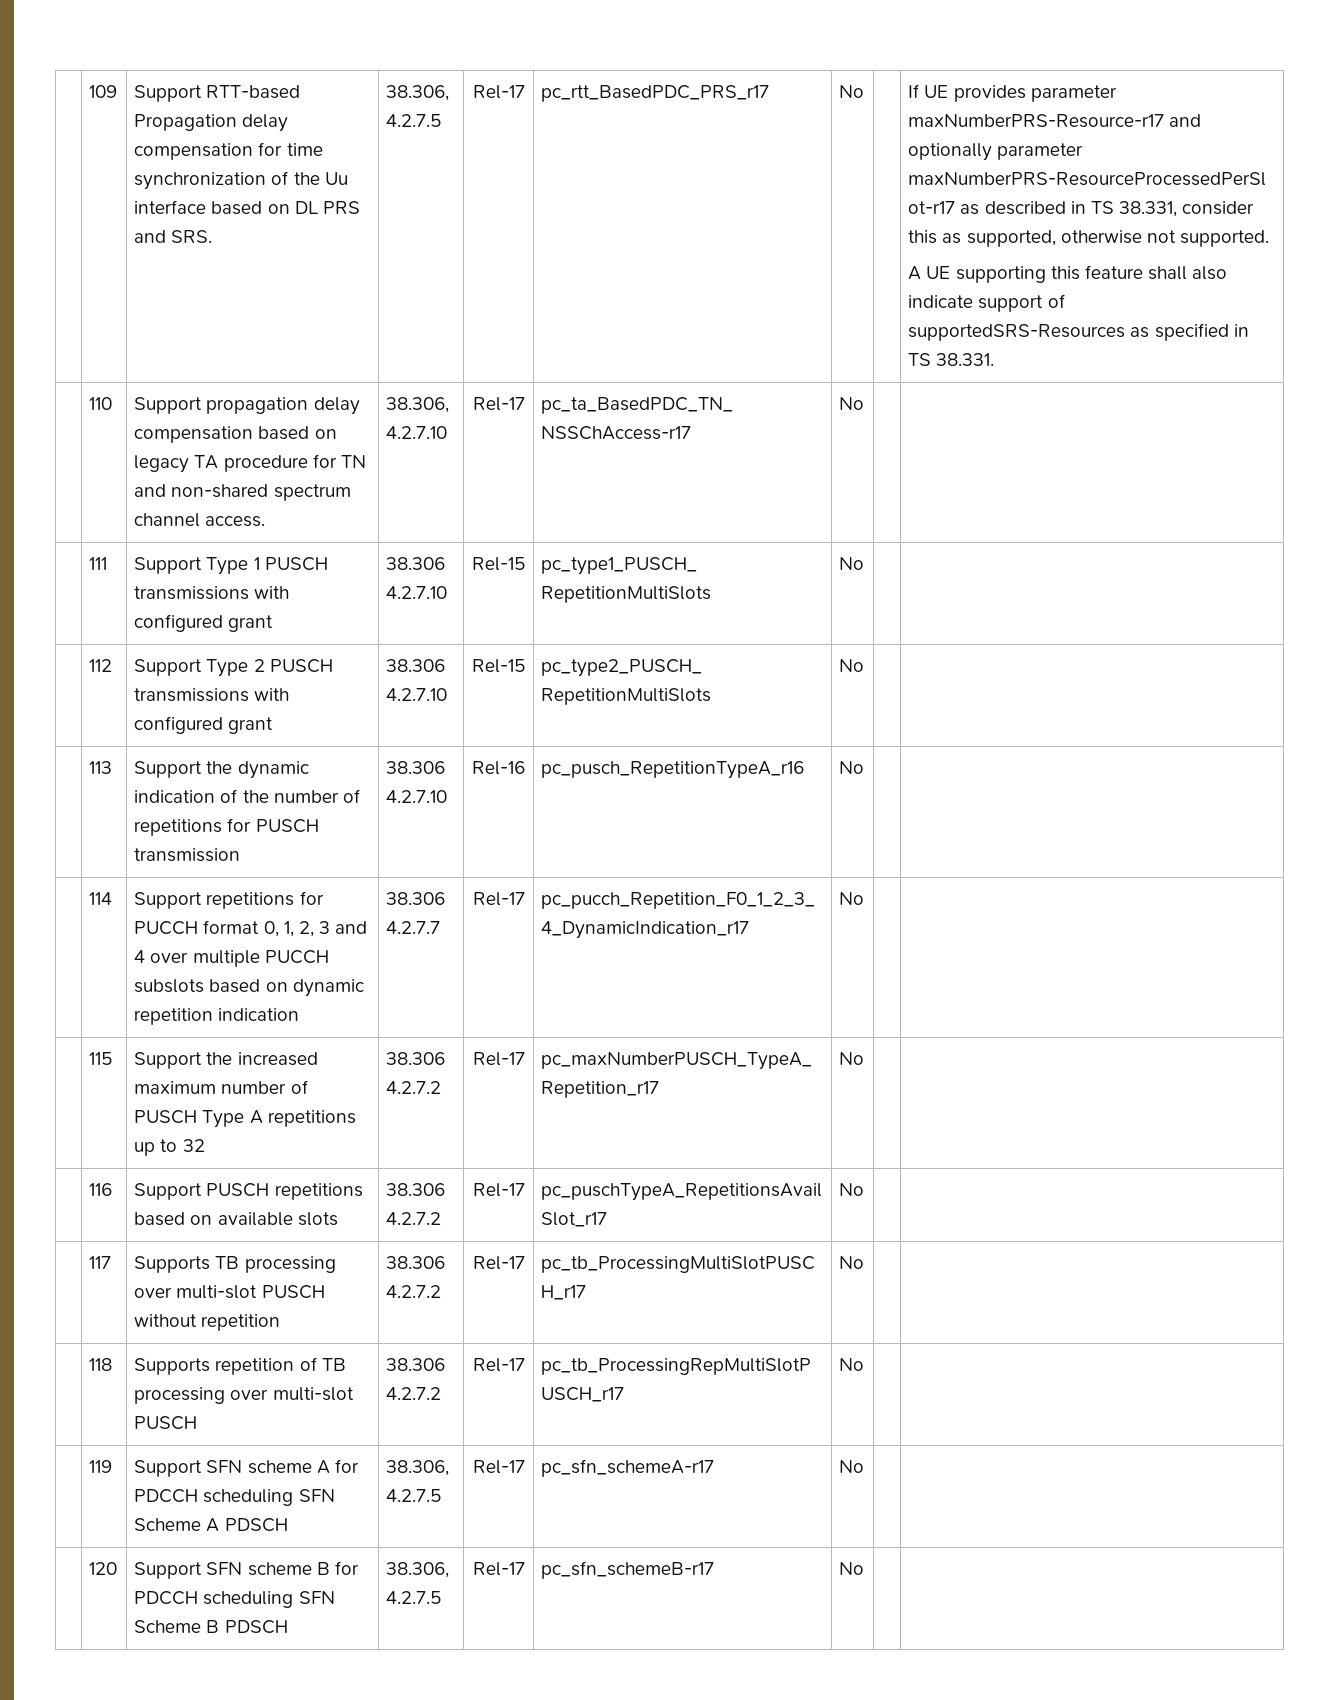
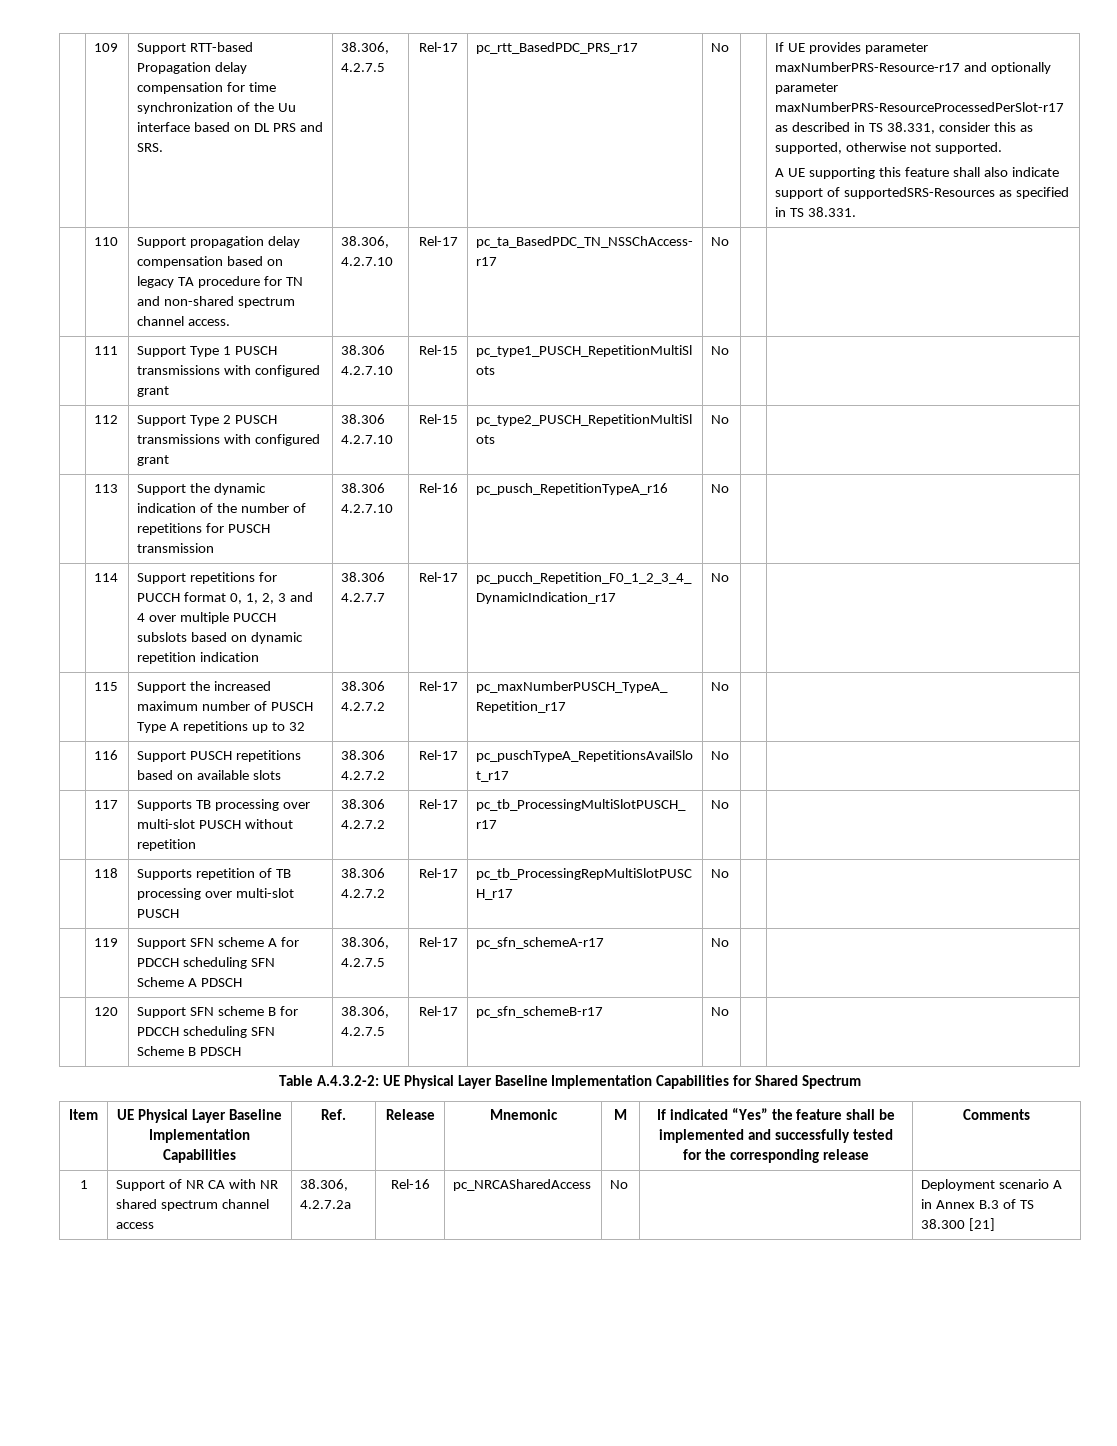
+ Table A.4.3.2-2: UE Physical Layer Baseline Implementation Capabilities for Shared Spectrum
+ Item | UE Physical Layer Baseline Implementation Capabilities | Ref. | Release | Mnemonic | M | If indicated “Yes” the feature shall be implemented and successfully tested for the corresponding release | Comments
+ 1 | Support of NR CA with NR shared spectrum channel access | 38.306, 4.2.7.2a | Rel-16 | pc_NRCASharedAccess | No | | Deployment scenario A in Annex B.3 of TS 38.300 [21]

